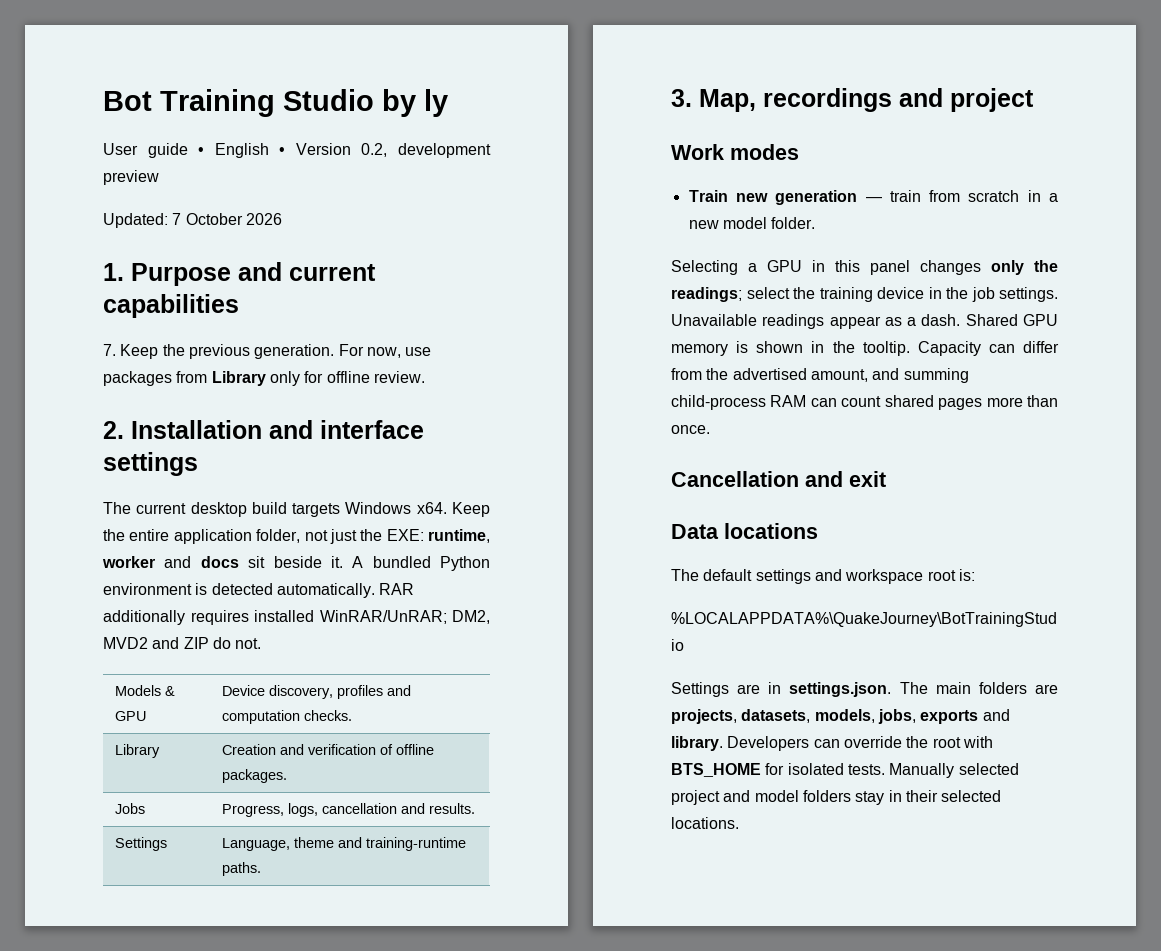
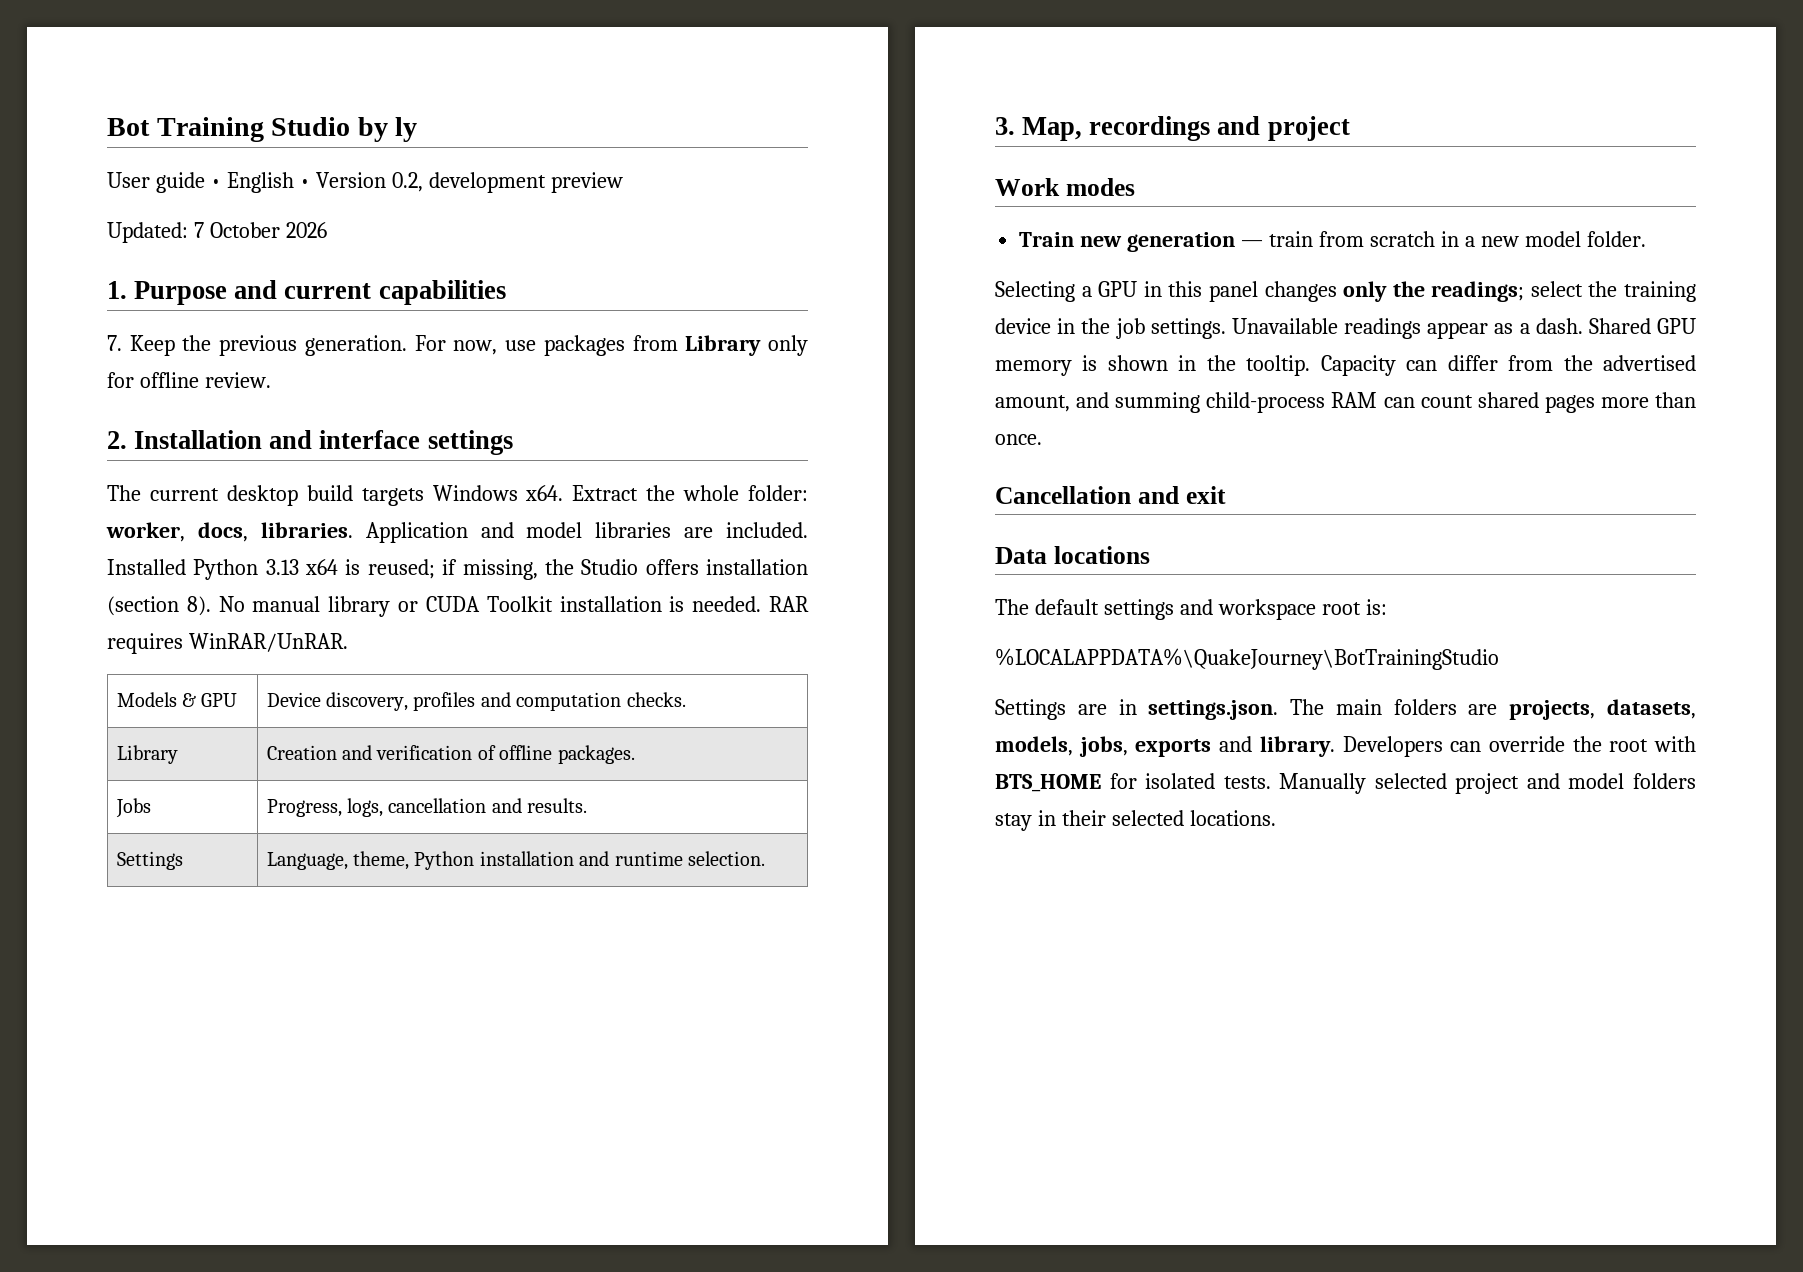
- Keep the entire application folder, not just the EXE: runtime, worker and docs sit beside it. A bundled Python environment is detected automatically. RAR additionally requires installed WinRAR/UnRAR; DM2, MVD2 and ZIP do not.
+ Extract the whole folder: worker, docs, libraries. Application and model libraries are included. Installed Python 3.13 x64 is reused; if missing, the Studio offers installation (section 8). No manual library or CUDA Toolkit installation is needed. RAR requires WinRAR/UnRAR.
- Settings | Language, theme and training-runtime paths.
+ Settings | Language, theme, Python installation and runtime selection.

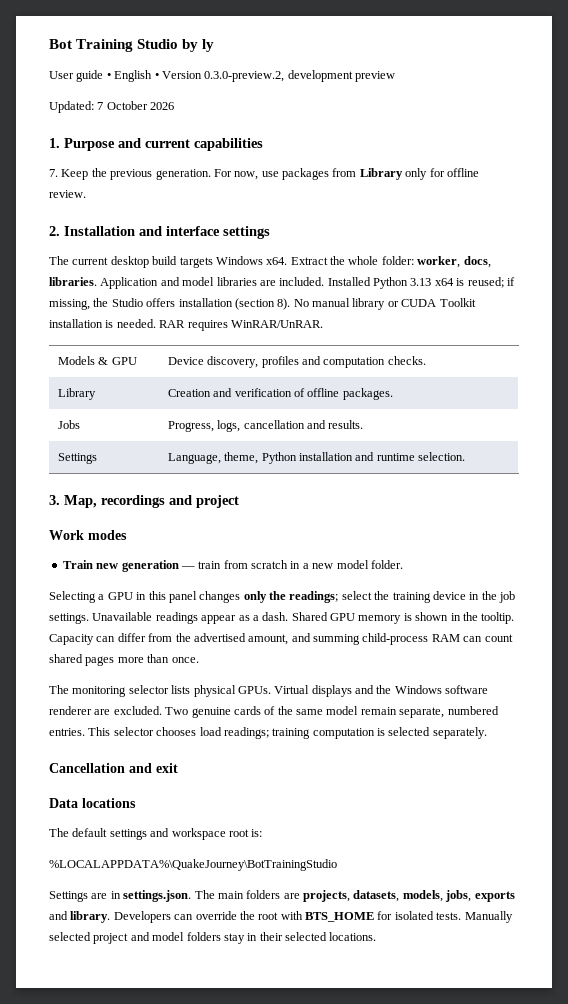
- User guide • English • Version 0.2, development preview
+ User guide • English • Version 0.3.0-preview.2, development preview
+ The monitoring selector lists physical GPUs. Virtual displays and the Windows software renderer are excluded. Two genuine cards of the same model remain separate, numbered entries. This selector chooses load readings; training computation is selected separately.

